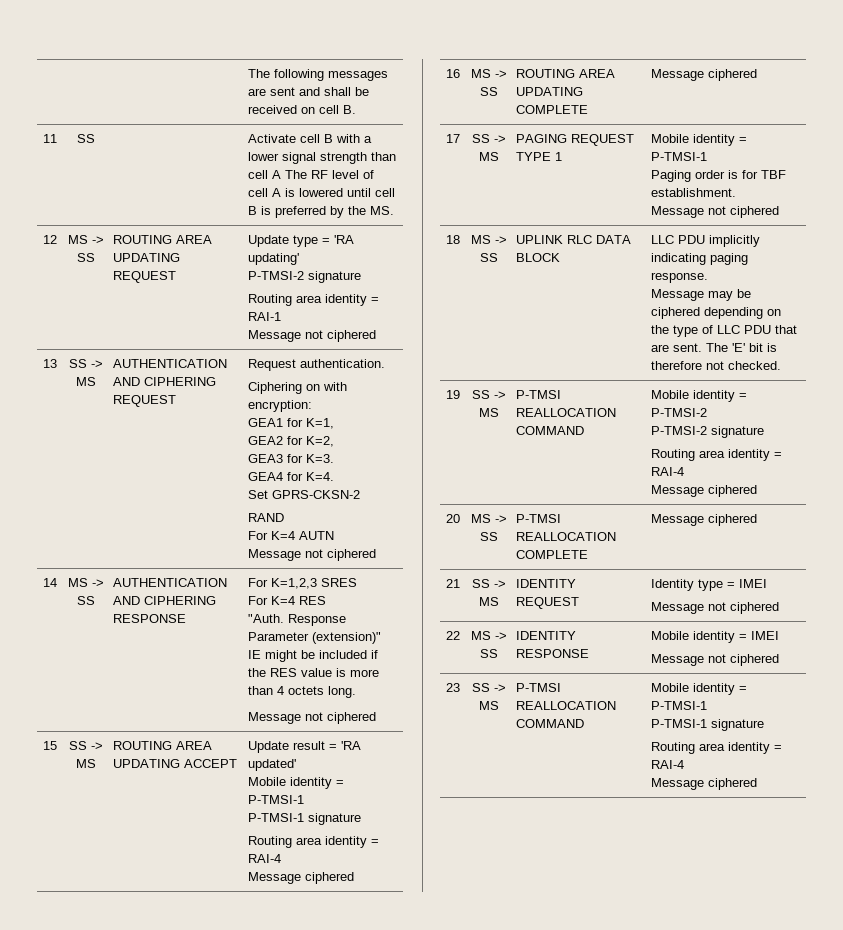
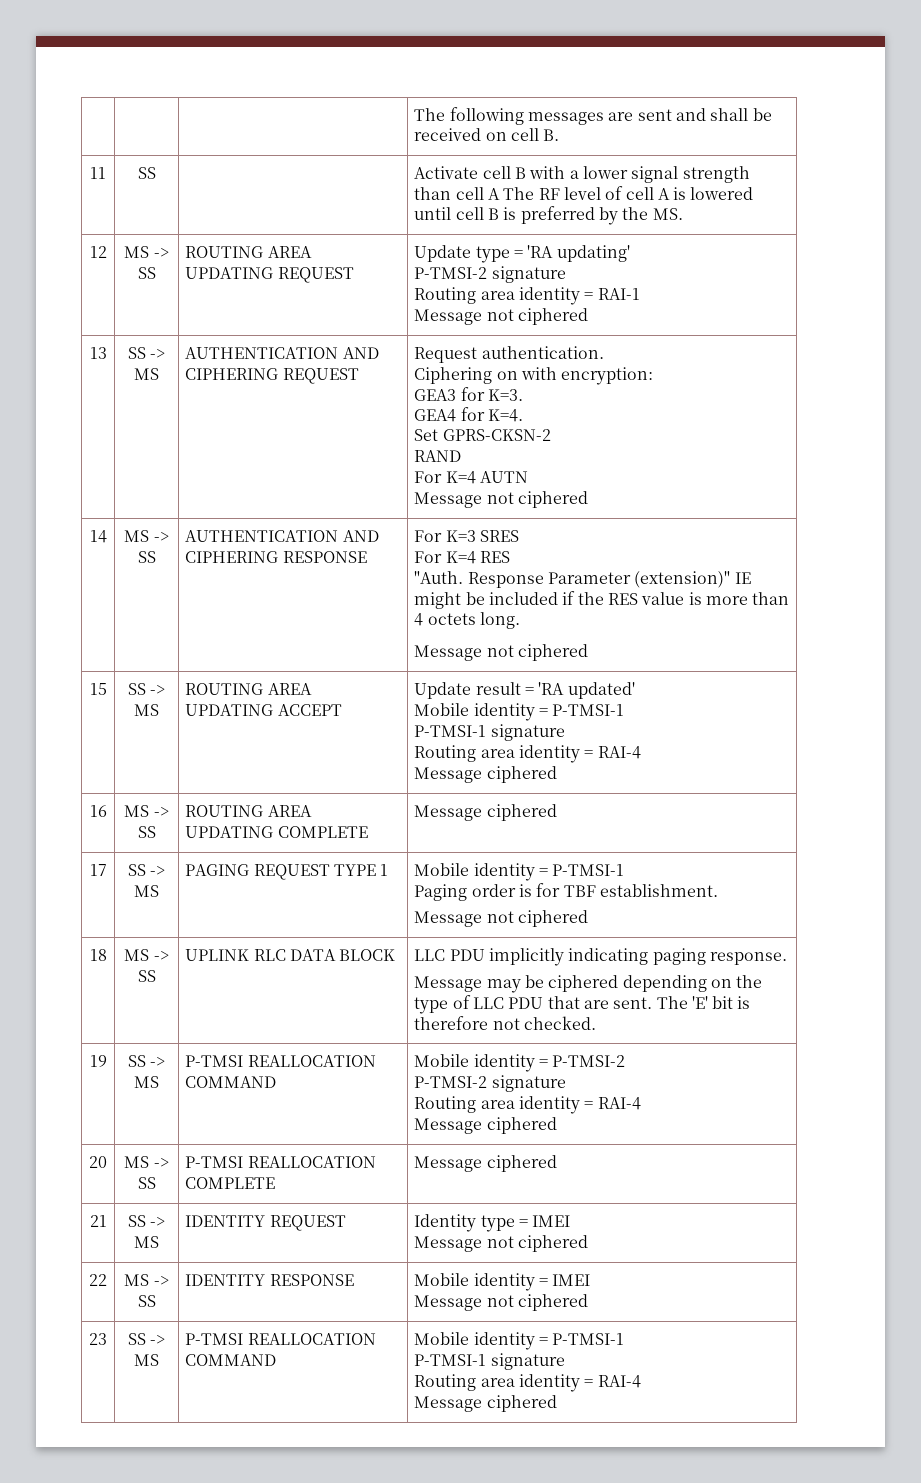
  13 | SS -> MS | AUTHENTICATION AND CIPHERING REQUEST | Request authentication.
  Ciphering on with encryption:
- GEA1 for K=1,
- GEA2 for K=2,
- 14 | MS -> SS | AUTHENTICATION AND CIPHERING RESPONSE | For K=1,2,3 SRES
+ 14 | MS -> SS | AUTHENTICATION AND CIPHERING RESPONSE | For K=3 SRES

